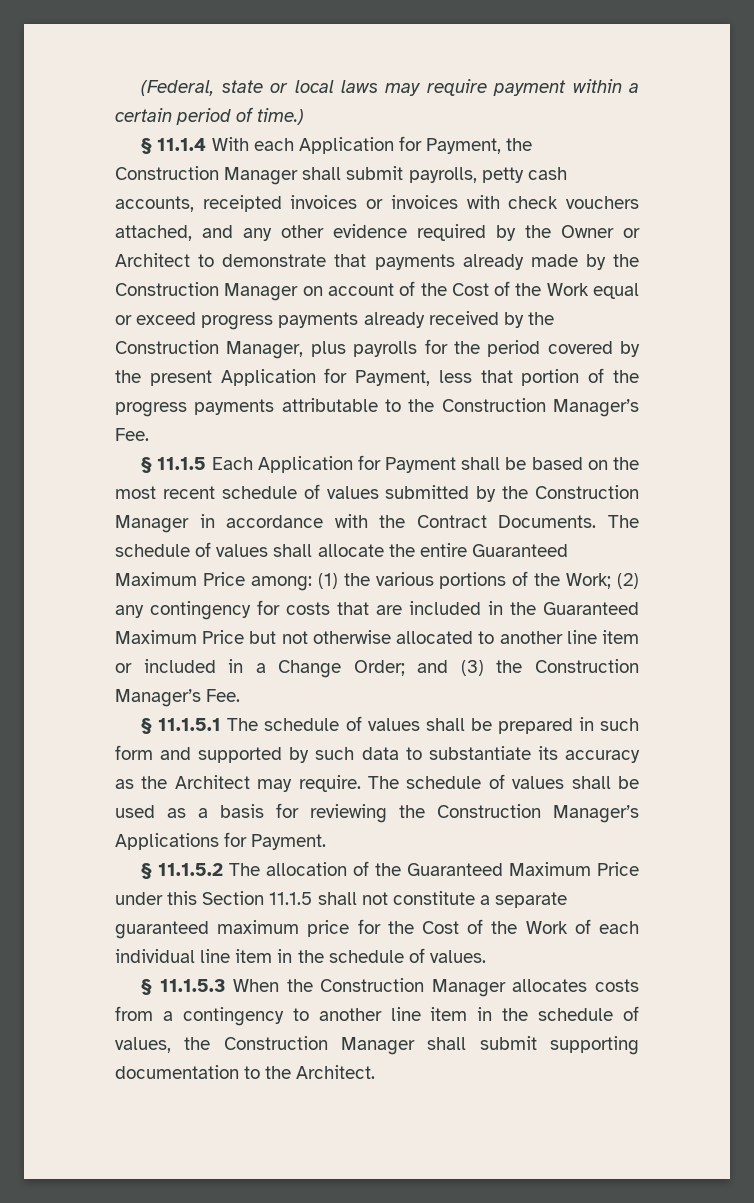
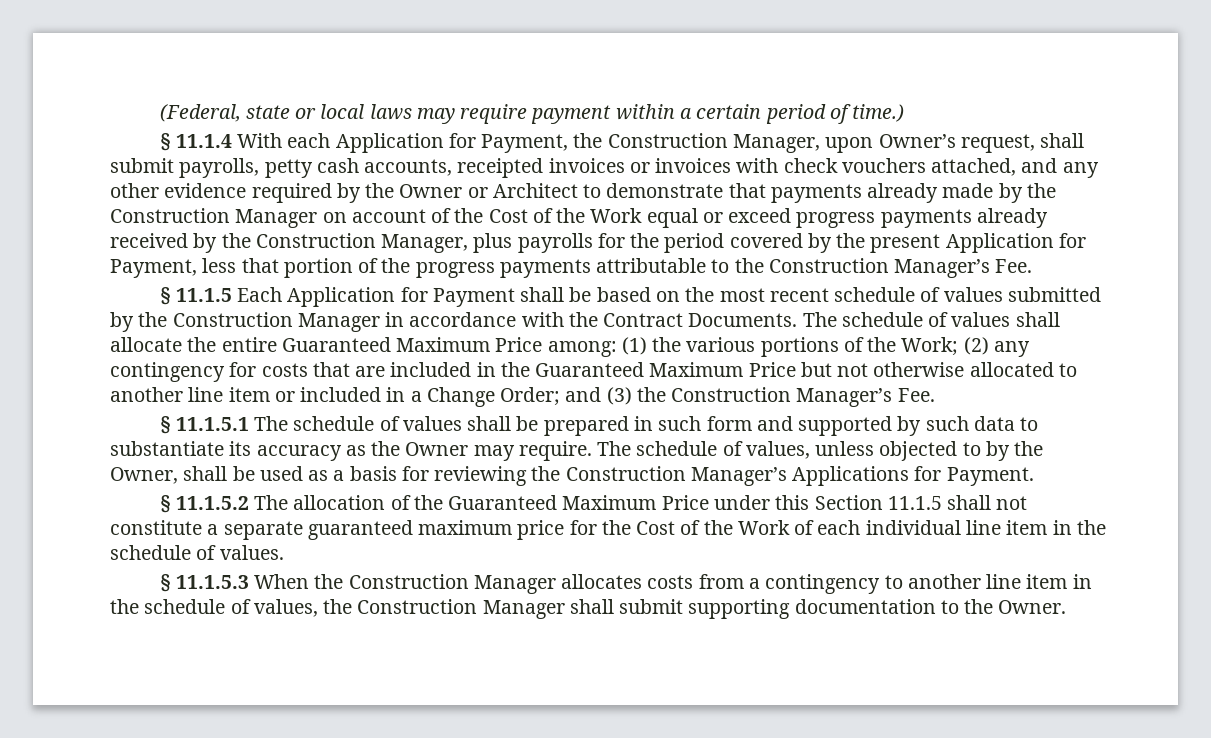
- § 11.1.4 With each Application for Payment, the Construction Manager shall submit payrolls, petty cash accounts, receipted invoices or invoices with check vouchers attached, and any other evidence required by the Owner or Architect to demonstrate that payments already made by the Construction Manager on account of the Cost of the Work equal or exceed progress payments already received by the Construction Manager, plus payrolls for the period covered by the present Application for Payment, less that portion of the progress payments attributable to the Construction Manager’s Fee.
+ § 11.1.4 With each Application for Payment, the Construction Manager, upon Owner’s request, shall submit payrolls, petty cash accounts, receipted invoices or invoices with check vouchers attached, and any other evidence required by the Owner or Architect to demonstrate that payments already made by the Construction Manager on account of the Cost of the Work equal or exceed progress payments already received by the Construction Manager, plus payrolls for the period covered by the present Application for Payment, less that portion of the progress payments attributable to the Construction Manager’s Fee.
- § 11.1.5.1 The schedule of values shall be prepared in such form and supported by such data to substantiate its accuracy as the Architect may require.
+ § 11.1.5.1 The schedule of values shall be prepared in such form and supported by such data to substantiate its accuracy as the Owner may require.
- The schedule of values shall be used as a basis for reviewing the Construction Manager’s Applications for Payment.
+ The schedule of values, unless objected to by the Owner, shall be used as a basis for reviewing the Construction Manager’s Applications for Payment.
- § 11.1.5.3 When the Construction Manager allocates costs from a contingency to another line item in the schedule of values, the Construction Manager shall submit supporting documentation to the Architect.
+ § 11.1.5.3 When the Construction Manager allocates costs from a contingency to another line item in the schedule of values, the Construction Manager shall submit supporting documentation to the Owner.

